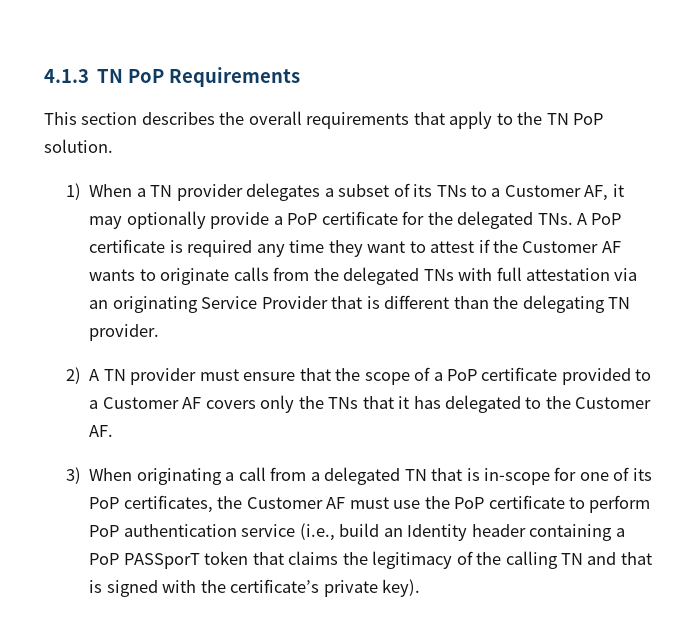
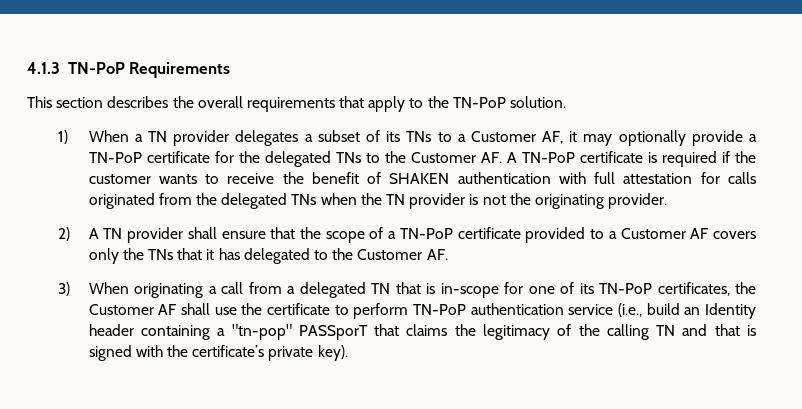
- 4.1.3 TN PoP Requirements
+ 4.1.3 TN-PoP Requirements
- This section describes the overall requirements that apply to the TN PoP solution.
+ This section describes the overall requirements that apply to the TN-PoP solution.
- 1) When a TN provider delegates a subset of its TNs to a Customer AF, it may optionally provide a PoP certificate for the delegated TNs. A PoP certificate is required any time they want to attest if the Customer AF wants to originate calls from the delegated TNs with full attestation via an originating Service Provider that is different than the delegating TN provider.
+ 1) When a TN provider delegates a subset of its TNs to a Customer AF, it may optionally provide a TN-PoP certificate for the delegated TNs to the Customer AF. A TN-PoP certificate is required if the customer wants to receive the benefit of SHAKEN authentication with full attestation for calls originated from the delegated TNs when the TN provider is not the originating provider.
- 2) A TN provider must ensure that the scope of a PoP certificate provided to a Customer AF covers only the TNs that it has delegated to the Customer AF.
+ 2) A TN provider shall ensure that the scope of a TN-PoP certificate provided to a Customer AF covers only the TNs that it has delegated to the Customer AF.
- 3) When originating a call from a delegated TN that is in-scope for one of its PoP certificates, the Customer AF must use the PoP certificate to perform PoP authentication service (i.e., build an Identity header containing a PoP PASSporT token that claims the legitimacy of the calling TN and that is signed with the certificate’s private key).
+ 3) When originating a call from a delegated TN that is in-scope for one of its TN-PoP certificates, the Customer AF shall use the certificate to perform TN-PoP authentication service (i.e., build an Identity header containing a "tn-pop" PASSporT that claims the legitimacy of the calling TN and that is signed with the certificate’s private key).

